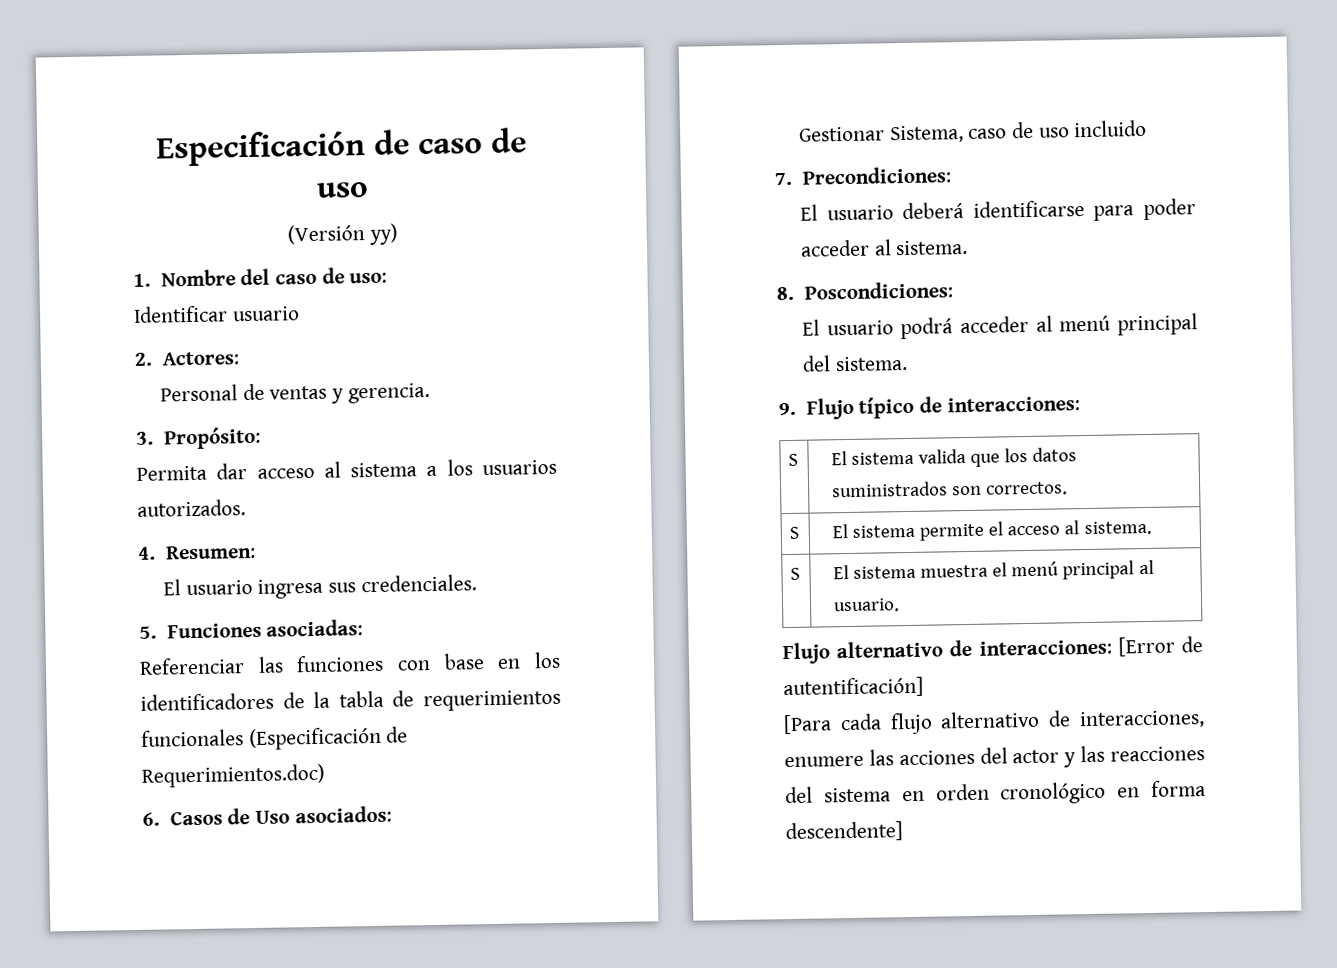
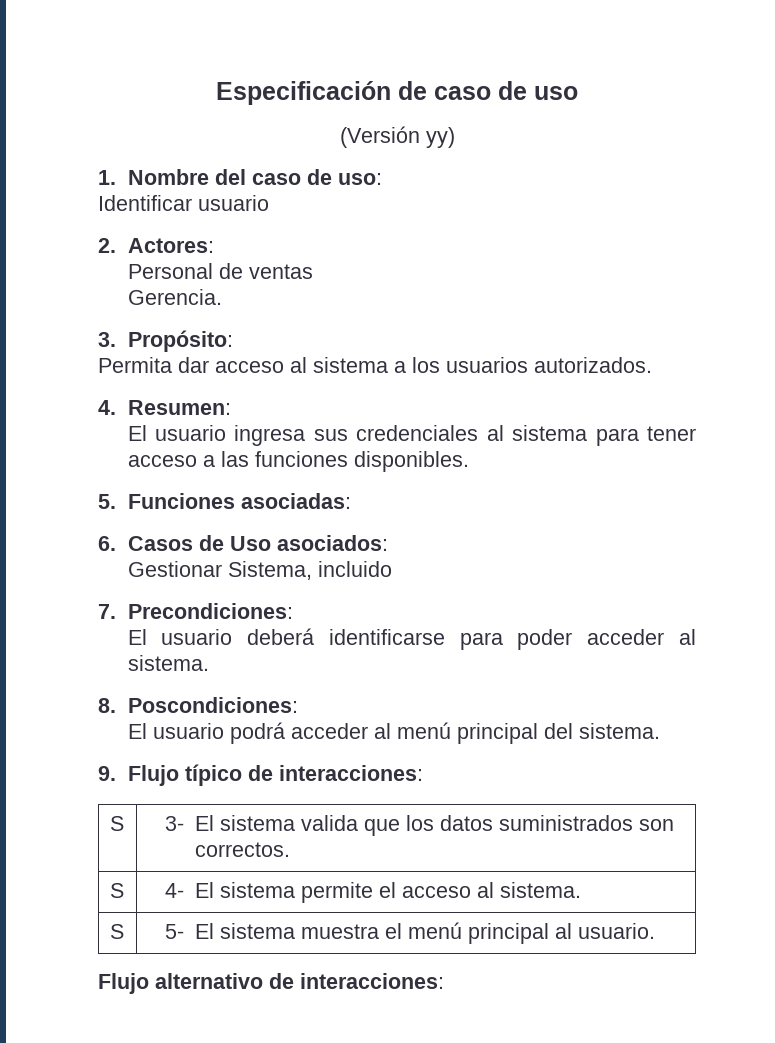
- Personal de ventas y gerencia.
+ Personal de ventas
+ Gerencia.
- El usuario ingresa sus credenciales.
+ El usuario ingresa sus credenciales al sistema para tener acceso a las funciones disponibles.
  5. Funciones asociadas:
- Referenciar las funciones con base en los identificadores de la tabla de requerimientos funcionales (Especificación de Requerimientos.doc)
- Gestionar Sistema, caso de uso incluido
+ Gestionar Sistema, incluido
- S | El sistema valida que los datos suministrados son correctos.
+ S | 3- El sistema valida que los datos suministrados son correctos.
- S | El sistema permite el acceso al sistema.
+ S | 4- El sistema permite el acceso al sistema.
- S | El sistema muestra el menú principal al usuario.
+ S | 5- El sistema muestra el menú principal al usuario.
- Flujo alternativo de interacciones: [Error de autentificación]
- [Para cada flujo alternativo de interacciones, enumere las acciones del actor y las reacciones del sistema en orden cronológico en forma descendente]
+ Flujo alternativo de interacciones:

